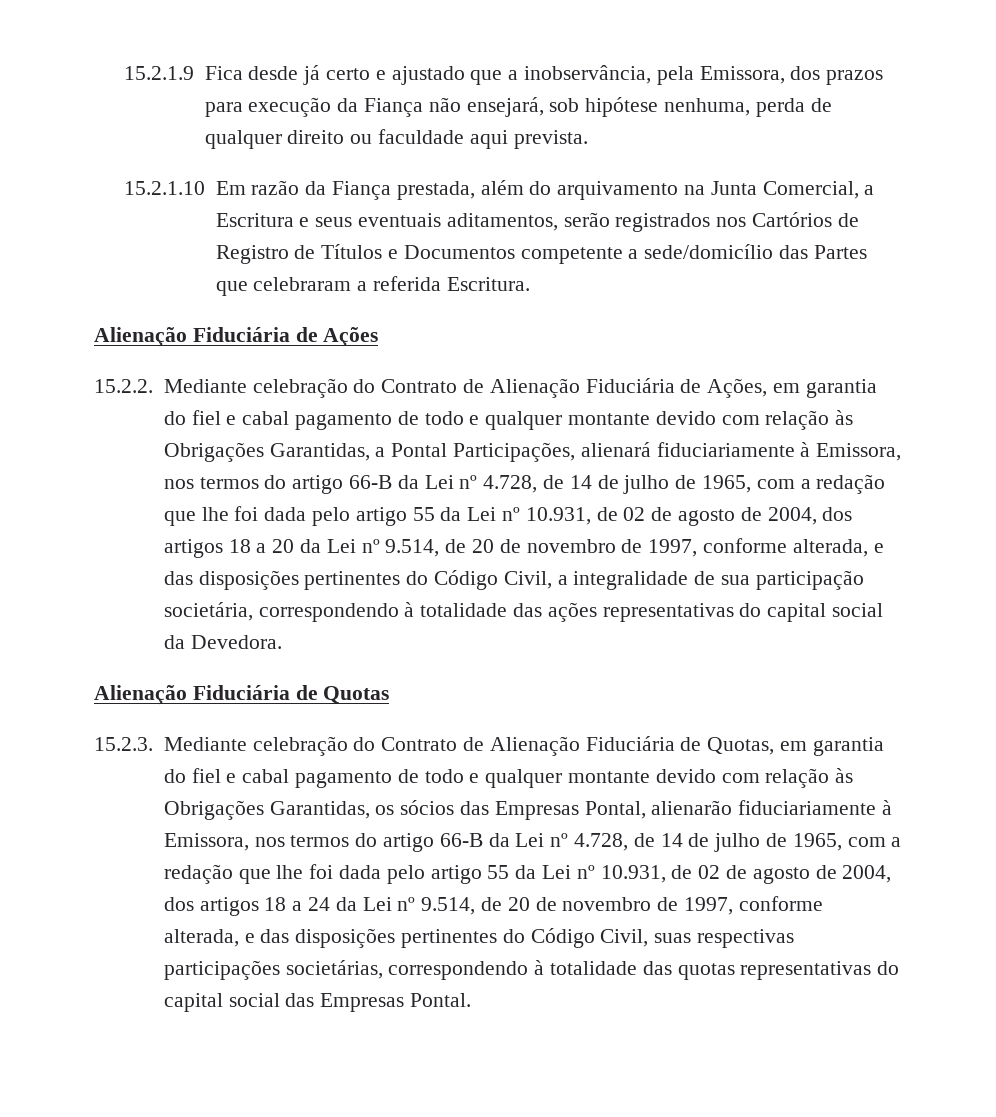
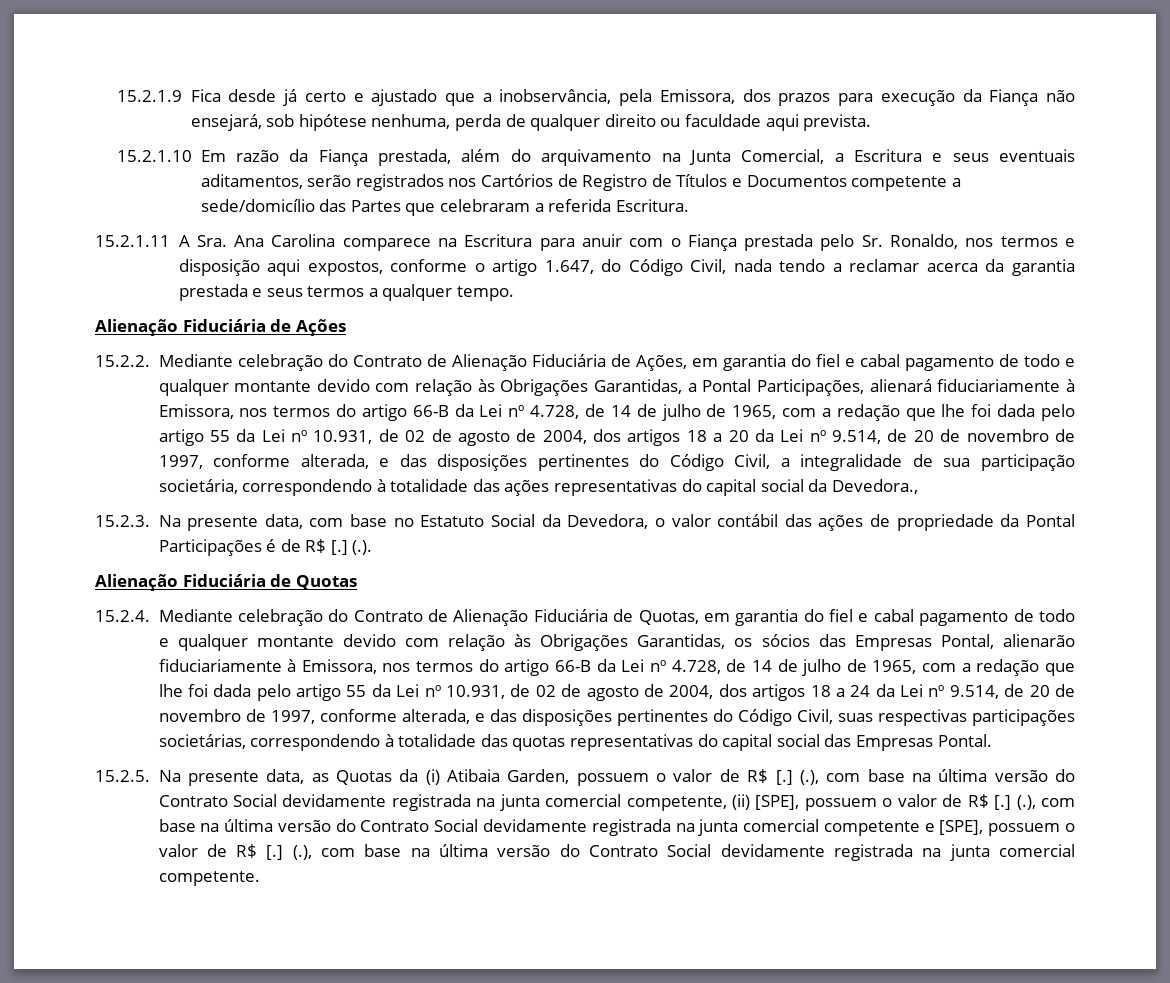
+ 15.2.1.11 A Sra. Ana Carolina comparece na Escritura para anuir com o Fiança prestada pelo Sr. Ronaldo, nos termos e disposição aqui expostos, conforme o artigo 1.647, do Código Civil, nada tendo a reclamar acerca da garantia prestada e seus termos a qualquer tempo.
- 15.2.2. Mediante celebração do Contrato de Alienação Fiduciária de Ações, em garantia do fiel e cabal pagamento de todo e qualquer montante devido com relação às Obrigações Garantidas, a Pontal Participações, alienará fiduciariamente à Emissora, nos termos do artigo 66-B da Lei nº 4.728, de 14 de julho de 1965, com a redação que lhe foi dada pelo artigo 55 da Lei nº 10.931, de 02 de agosto de 2004, dos artigos 18 a 20 da Lei nº 9.514, de 20 de novembro de 1997, conforme alterada, e das disposições pertinentes do Código Civil, a integralidade de sua participação societária, correspondendo à totalidade das ações representativas do capital social da Devedora.
+ 15.2.2. Mediante celebração do Contrato de Alienação Fiduciária de Ações, em garantia do fiel e cabal pagamento de todo e qualquer montante devido com relação às Obrigações Garantidas, a Pontal Participações, alienará fiduciariamente à Emissora, nos termos do artigo 66-B da Lei nº 4.728, de 14 de julho de 1965, com a redação que lhe foi dada pelo artigo 55 da Lei nº 10.931, de 02 de agosto de 2004, dos artigos 18 a 20 da Lei nº 9.514, de 20 de novembro de 1997, conforme alterada, e das disposições pertinentes do Código Civil, a integralidade de sua participação societária, correspondendo à totalidade das ações representativas do capital social da Devedora.,
+ 15.2.3. Na presente data, com base no Estatuto Social da Devedora, o valor contábil das ações de propriedade da Pontal Participações é de R$ [.] (.).
- 15.2.3. Mediante celebração do Contrato de Alienação Fiduciária de Quotas, em garantia do fiel e cabal pagamento de todo e qualquer montante devido com relação às Obrigações Garantidas, os sócios das Empresas Pontal, alienarão fiduciariamente à Emissora, nos termos do artigo 66-B da Lei nº 4.728, de 14 de julho de 1965, com a redação que lhe foi dada pelo artigo 55 da Lei nº 10.931, de 02 de agosto de 2004, dos artigos 18 a 24 da Lei nº 9.514, de 20 de novembro de 1997, conforme alterada, e das disposições pertinentes do Código Civil, suas respectivas participações societárias, correspondendo à totalidade das quotas representativas do capital social das Empresas Pontal.
+ 15.2.4. Mediante celebração do Contrato de Alienação Fiduciária de Quotas, em garantia do fiel e cabal pagamento de todo e qualquer montante devido com relação às Obrigações Garantidas, os sócios das Empresas Pontal, alienarão fiduciariamente à Emissora, nos termos do artigo 66-B da Lei nº 4.728, de 14 de julho de 1965, com a redação que lhe foi dada pelo artigo 55 da Lei nº 10.931, de 02 de agosto de 2004, dos artigos 18 a 24 da Lei nº 9.514, de 20 de novembro de 1997, conforme alterada, e das disposições pertinentes do Código Civil, suas respectivas participações societárias, correspondendo à totalidade das quotas representativas do capital social das Empresas Pontal.
+ 15.2.5. Na presente data, as Quotas da (i) Atibaia Garden, possuem o valor de R$ [.] (.), com base na última versão do Contrato Social devidamente registrada na junta comercial competente, (ii) [SPE], possuem o valor de R$ [.] (.), com base na última versão do Contrato Social devidamente registrada na junta comercial competente e [SPE], possuem o valor de R$ [.] (.), com base na última versão do Contrato Social devidamente registrada na junta comercial competente.

